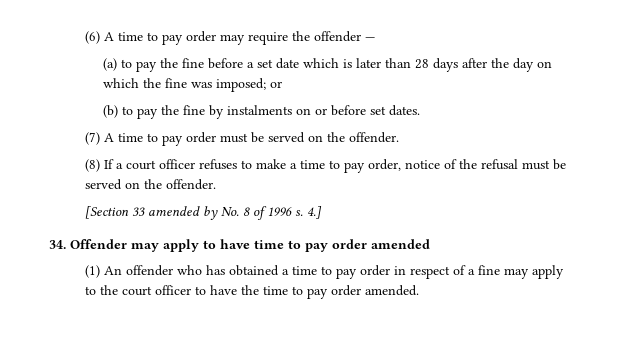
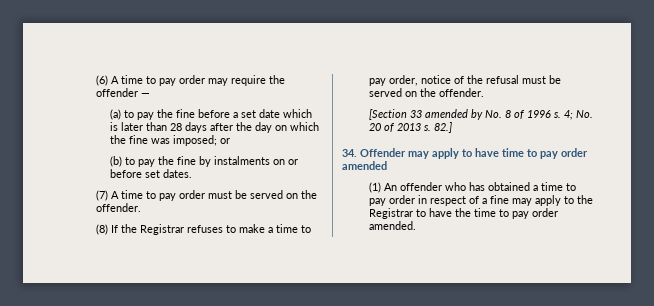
- (8) If a court officer refuses to make a time to pay order, notice of the refusal must be served on the offender.
+ (8) If the Registrar refuses to make a time to pay order, notice of the refusal must be served on the offender.
- 4.]
+ 4; No. 20 of 2013 s. 82.]
- (1) An offender who has obtained a time to pay order in respect of a fine may apply to the court officer to have the time to pay order amended.
+ (1) An offender who has obtained a time to pay order in respect of a fine may apply to the Registrar to have the time to pay order amended.

